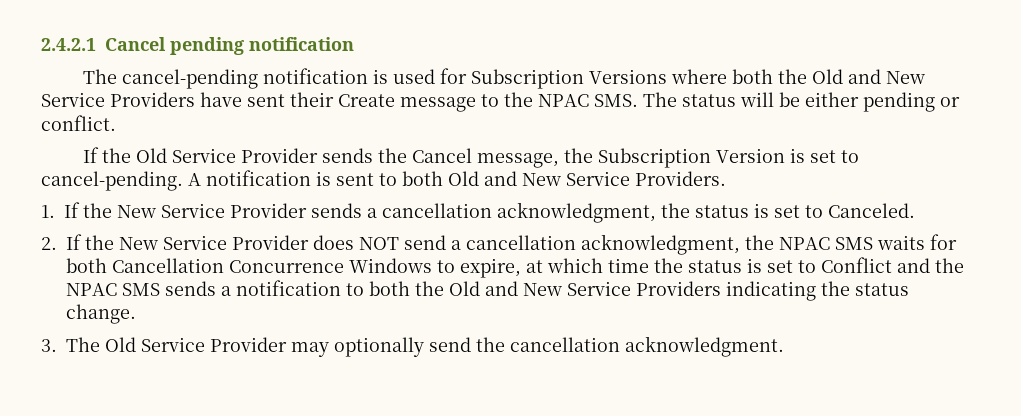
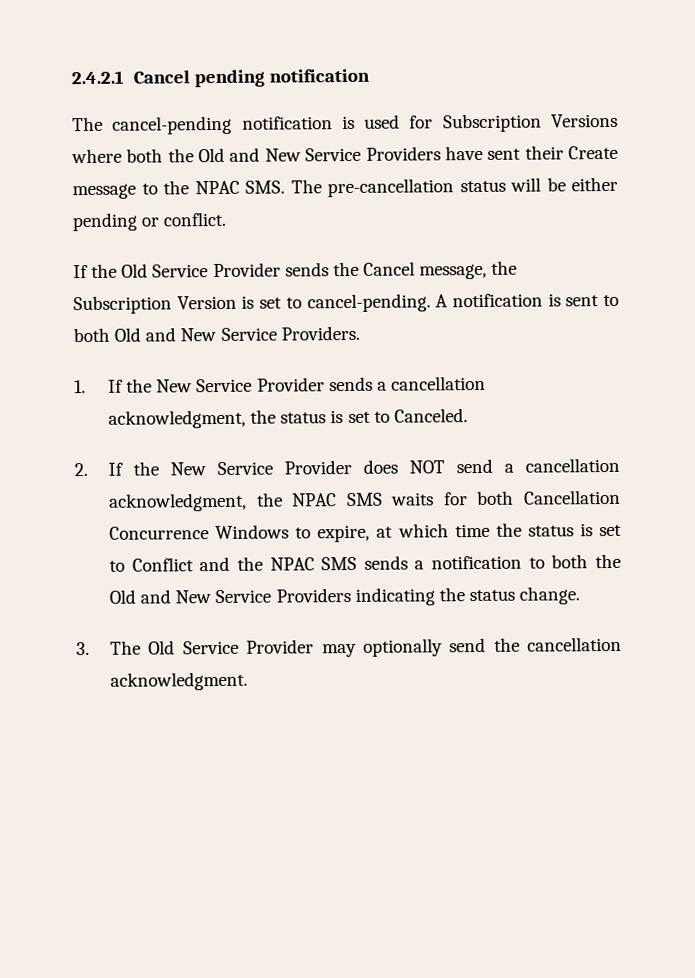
- The cancel-pending notification is used for Subscription Versions where both the Old and New Service Providers have sent their Create message to the NPAC SMS. The status will be either pending or conflict.
+ The cancel-pending notification is used for Subscription Versions where both the Old and New Service Providers have sent their Create message to the NPAC SMS. The pre-cancellation status will be either pending or conflict.

